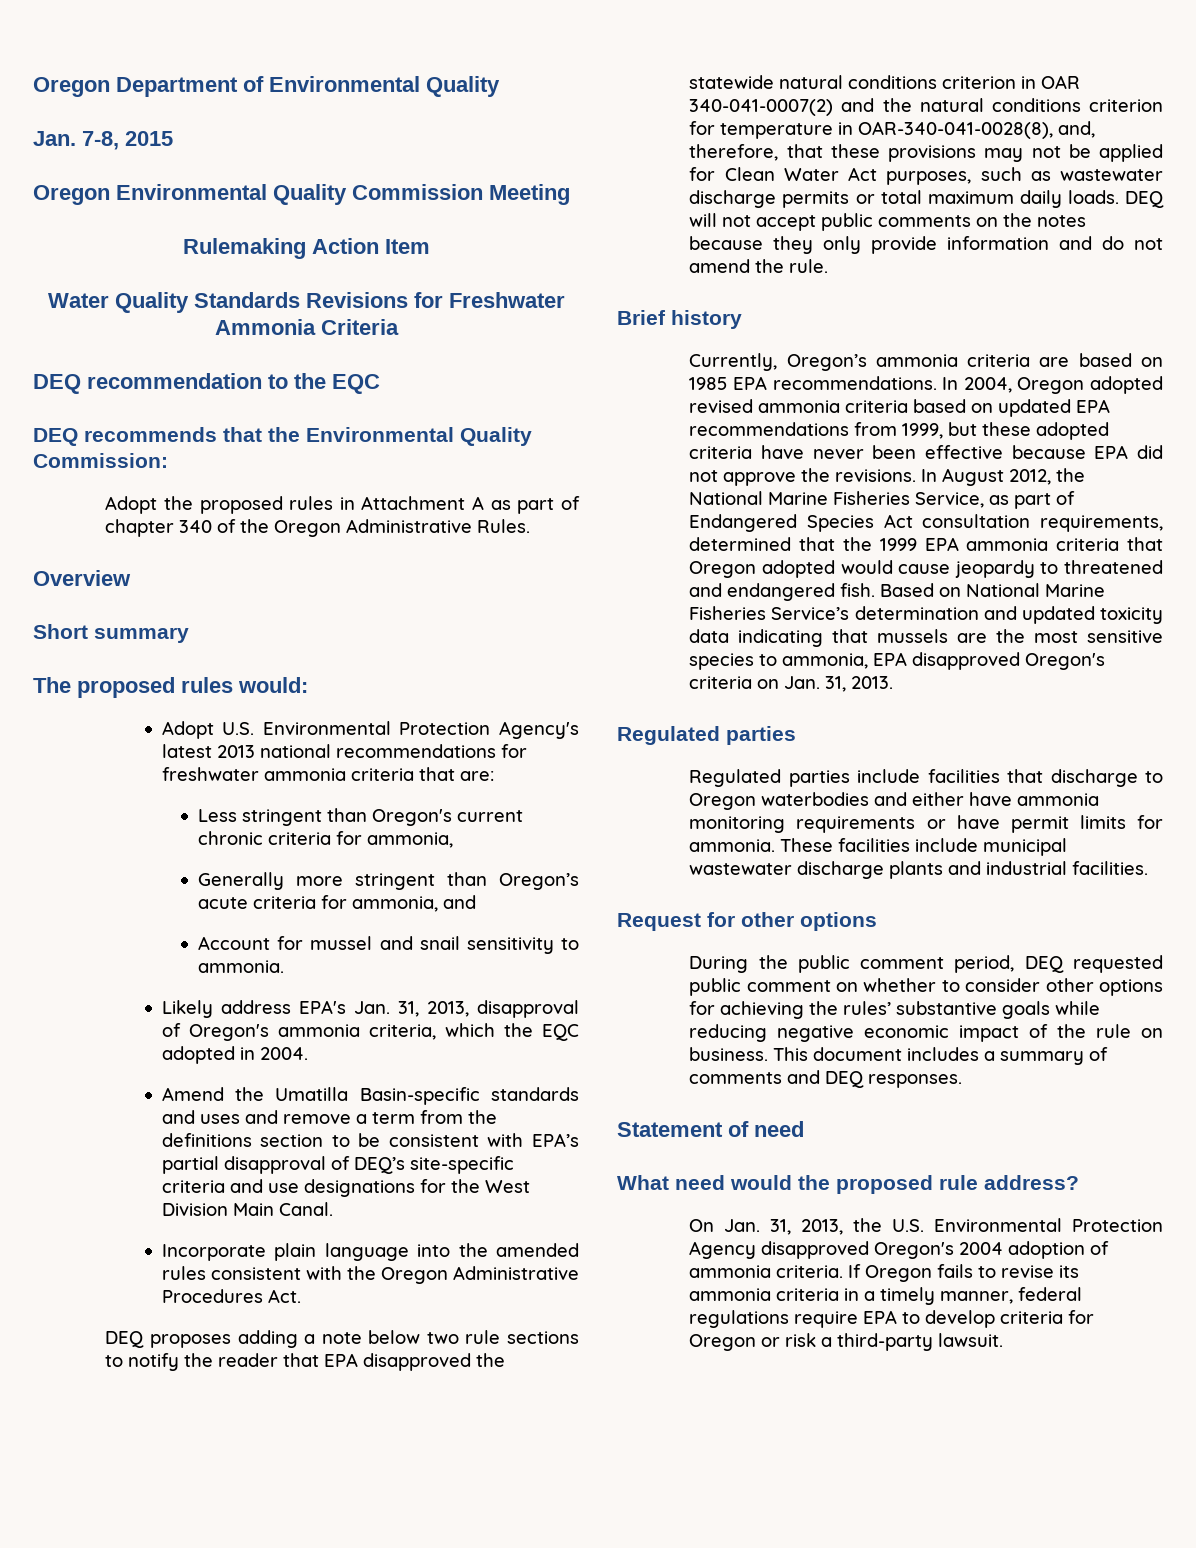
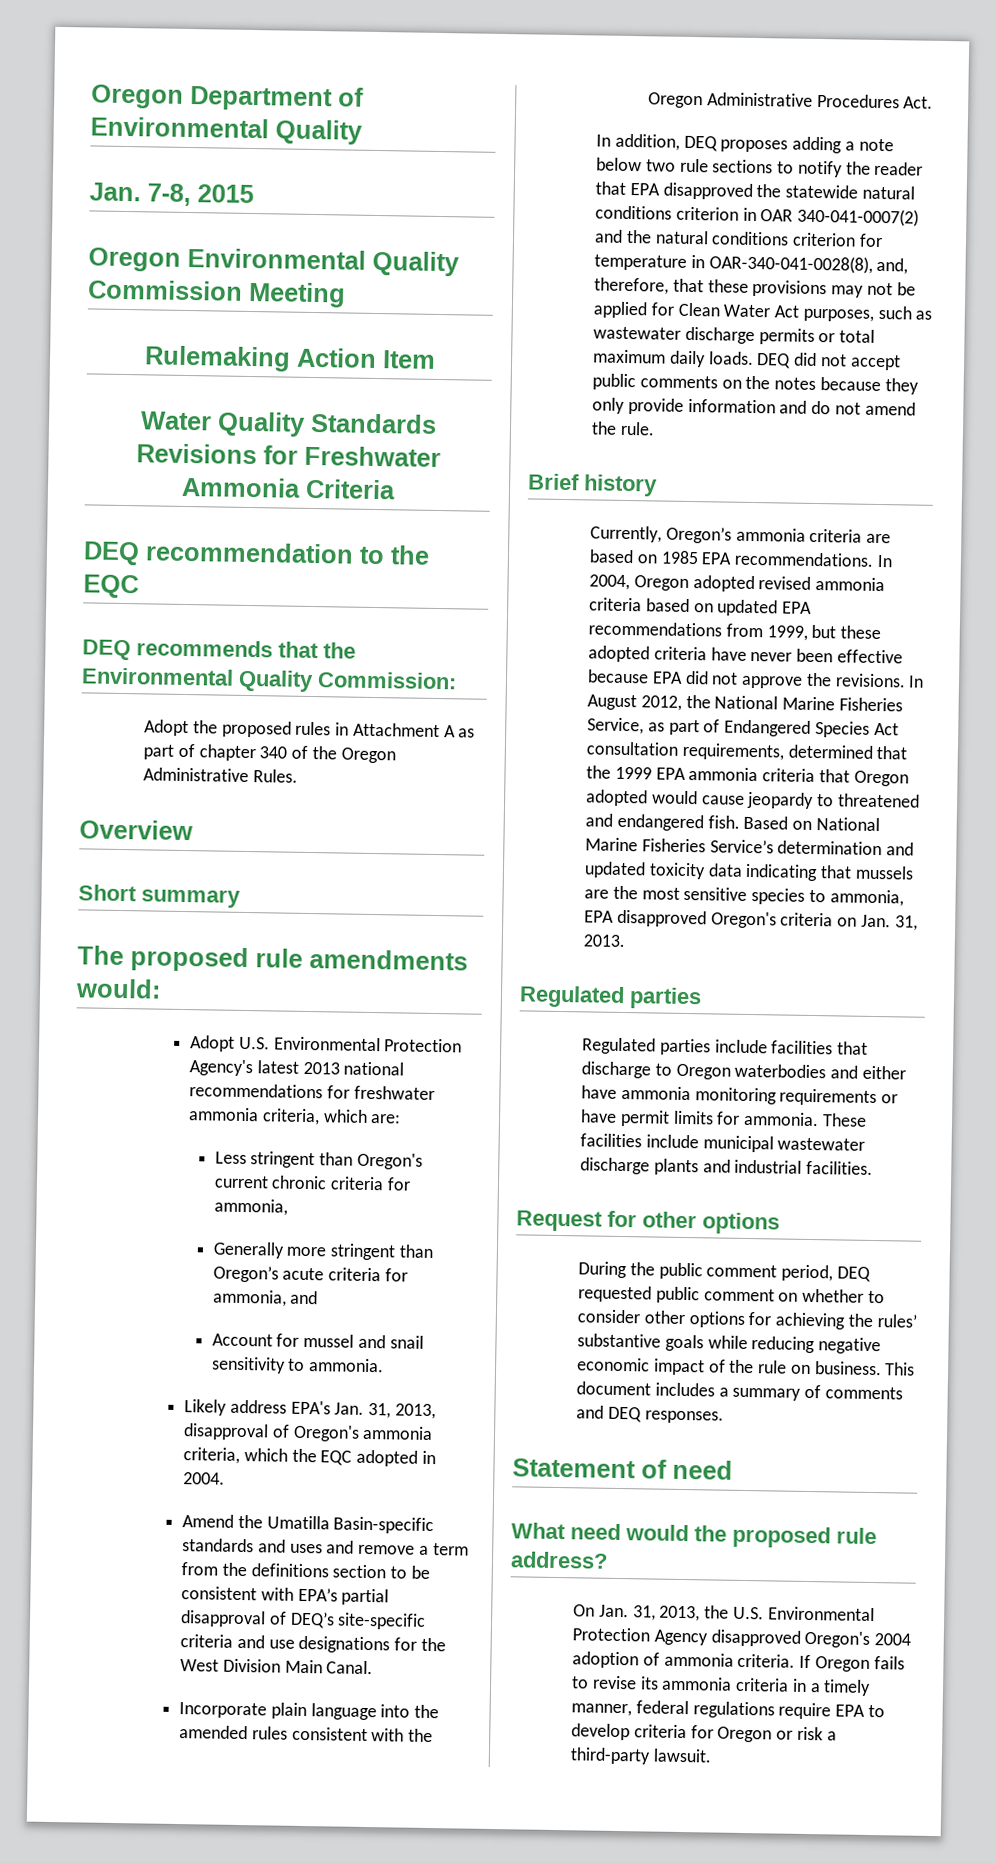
- The proposed rules would:
+ The proposed rule amendments would:
- Adopt U.S. Environmental Protection Agency's latest 2013 national recommendations for freshwater ammonia criteria that are:
+ Adopt U.S. Environmental Protection Agency's latest 2013 national recommendations for freshwater ammonia criteria, which are:
- DEQ proposes adding a note below two rule sections to notify the reader that EPA disapproved the statewide natural conditions criterion in OAR 340-041-0007(2) and the natural conditions criterion for temperature in OAR-340-041-0028(8), and, therefore, that these provisions may not be applied for Clean Water Act purposes, such as wastewater discharge permits or total maximum daily loads.
+ In addition, DEQ proposes adding a note below two rule sections to notify the reader that EPA disapproved the statewide natural conditions criterion in OAR 340-041-0007(2) and the natural conditions criterion for temperature in OAR-340-041-0028(8), and, therefore, that these provisions may not be applied for Clean Water Act purposes, such as wastewater discharge permits or total maximum daily loads.
- DEQ will not accept public comments on the notes because they only provide information and do not amend the rule.
+ DEQ did not accept public comments on the notes because they only provide information and do not amend the rule.

